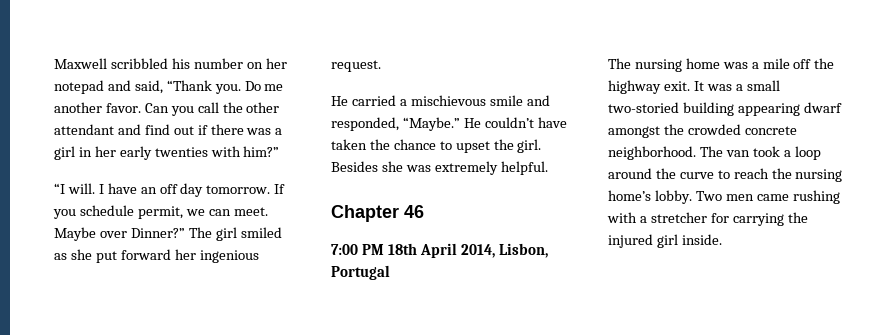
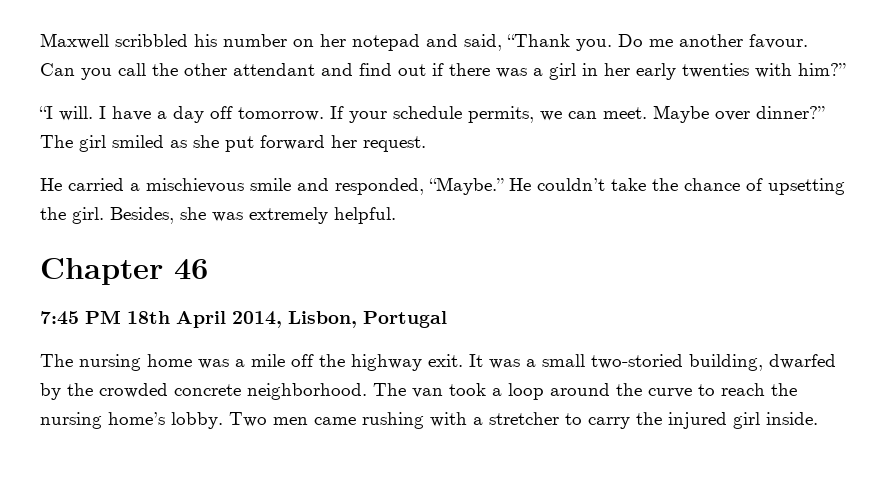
- Do me another favor.
+ Do me another favour.
- I have an off day tomorrow. If you schedule permit, we can meet.
+ I have a day off tomorrow. If your schedule permits, we can meet.
- Maybe over Dinner?”
+ Maybe over dinner?”
- The girl smiled as she put forward her ingenious request.
+ The girl smiled as she put forward her request.
- He couldn’t have taken the chance to upset the girl.
+ He couldn’t take the chance of upsetting the girl.
- Besides she was extremely helpful.
+ Besides, she was extremely helpful.
- 7:00 PM 18th April 2014, Lisbon, Portugal
+ 7:45 PM 18th April 2014, Lisbon, Portugal
- It was a small two-storied building appearing dwarf amongst the crowded concrete neighborhood.
+ It was a small two-storied building, dwarfed by the crowded concrete neighborhood.
- Two men came rushing with a stretcher for carrying the injured girl inside.
+ Two men came rushing with a stretcher to carry the injured girl inside.

